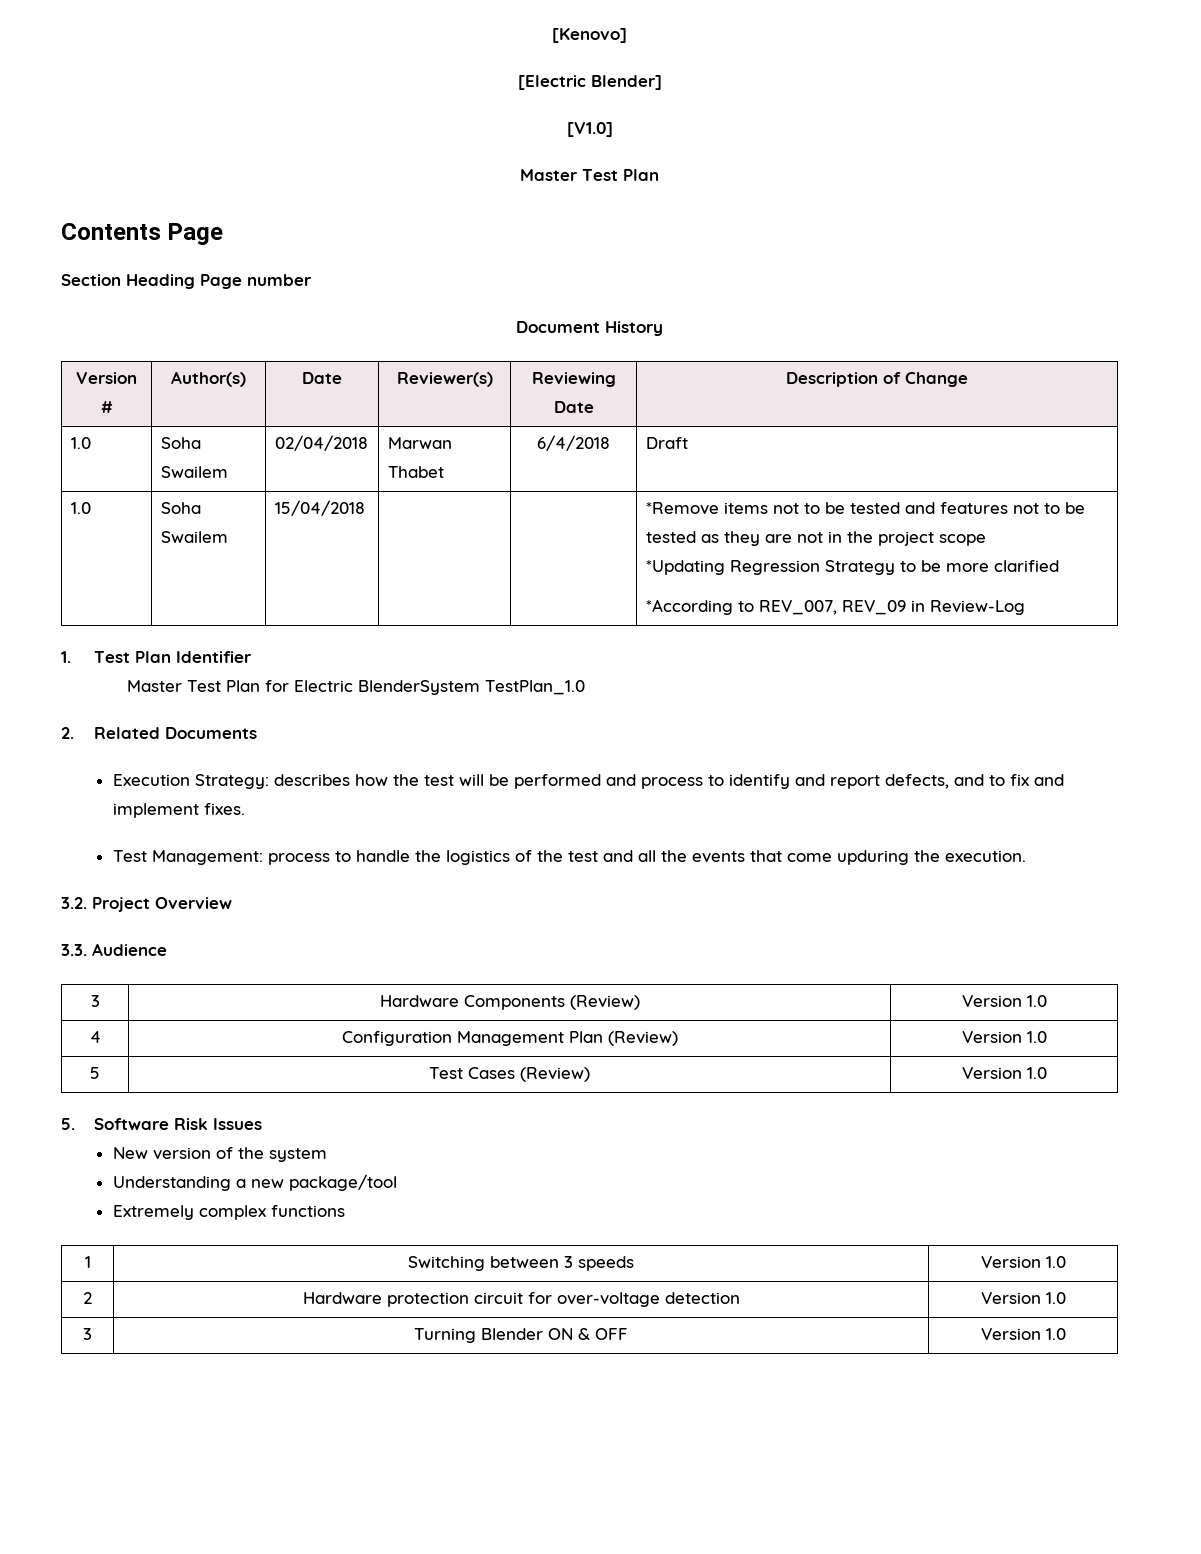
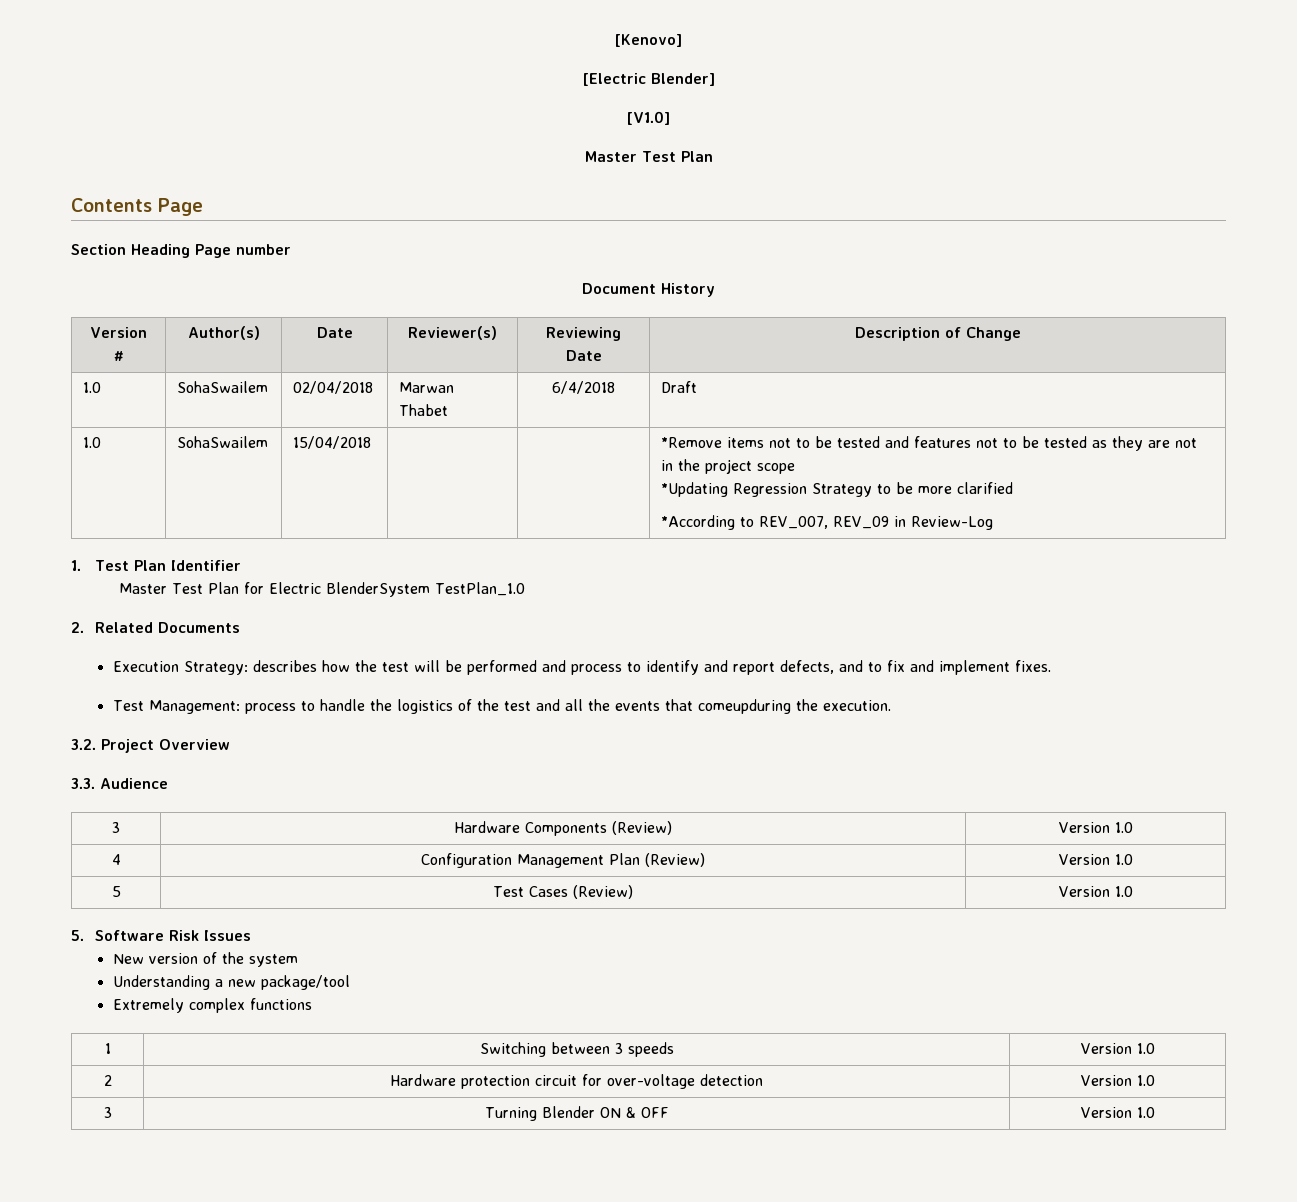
- 1.0 | Soha Swailem | 02/04/2018 | Marwan Thabet | 6/4/2018 | Draft
+ 1.0 | SohaSwailem | 02/04/2018 | Marwan Thabet | 6/4/2018 | Draft
- 1.0 | Soha Swailem | 15/04/2018 | | | *Remove items not to be tested and features not to be tested as they are not in the project scope
+ 1.0 | SohaSwailem | 15/04/2018 | | | *Remove items not to be tested and features not to be tested as they are not in the project scope
- Test Management: process to handle the logistics of the test and all the events that come upduring the execution.
+ Test Management: process to handle the logistics of the test and all the events that comeupduring the execution.

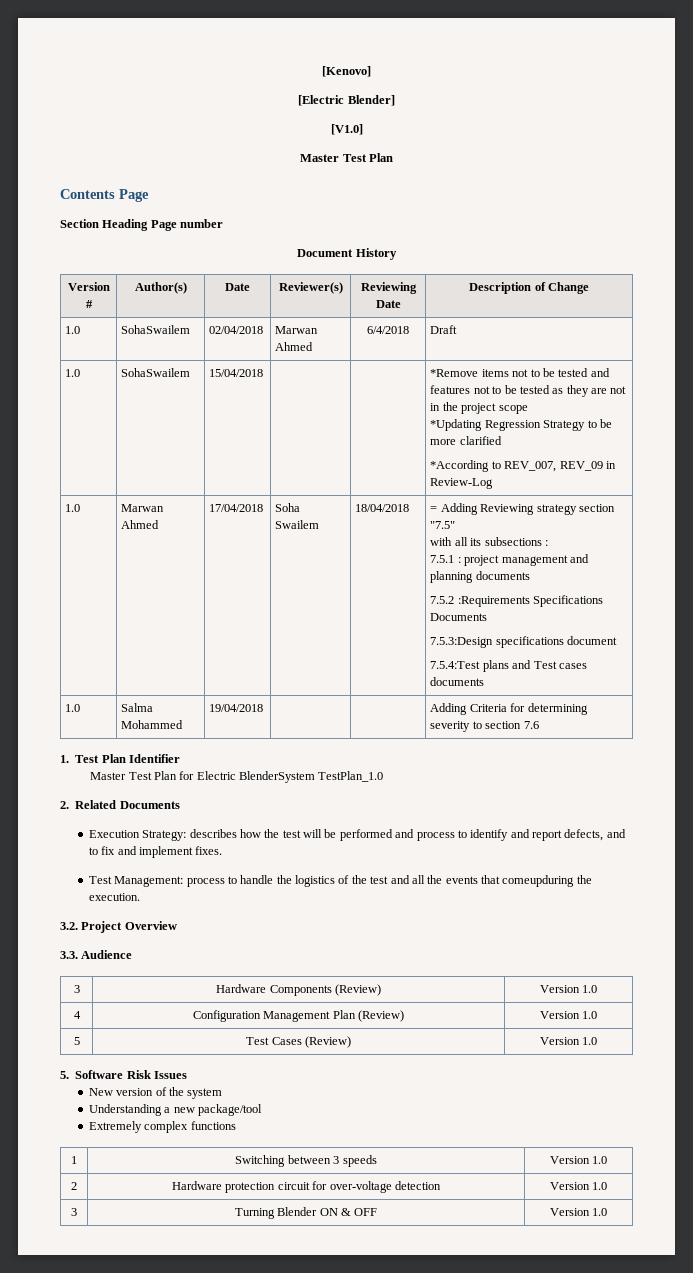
- 1.0 | SohaSwailem | 02/04/2018 | Marwan Thabet | 6/4/2018 | Draft
+ 1.0 | SohaSwailem | 02/04/2018 | Marwan Ahmed | 6/4/2018 | Draft
+ 1.0 | Marwan Ahmed | 17/04/2018 | Soha Swailem | 18/04/2018 | = Adding Reviewing strategy section "7.5"
+ with all its subsections :
+ 7.5.1 : project management and planning documents
+ 7.5.2 :Requirements Specifications Documents
+ 7.5.3:Design specifications document
+ 7.5.4:Test plans and Test cases documents
+ 1.0 | Salma Mohammed | 19/04/2018 | | | Adding Criteria for determining severity to section 7.6

